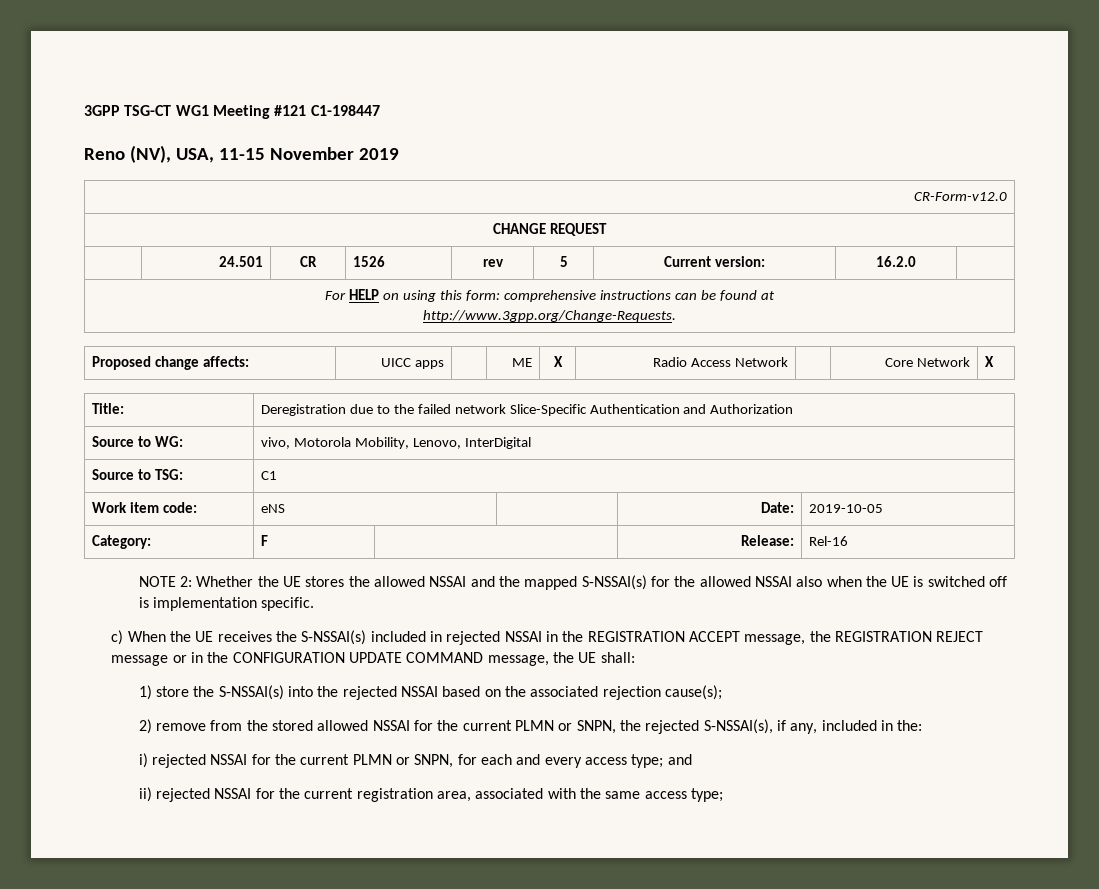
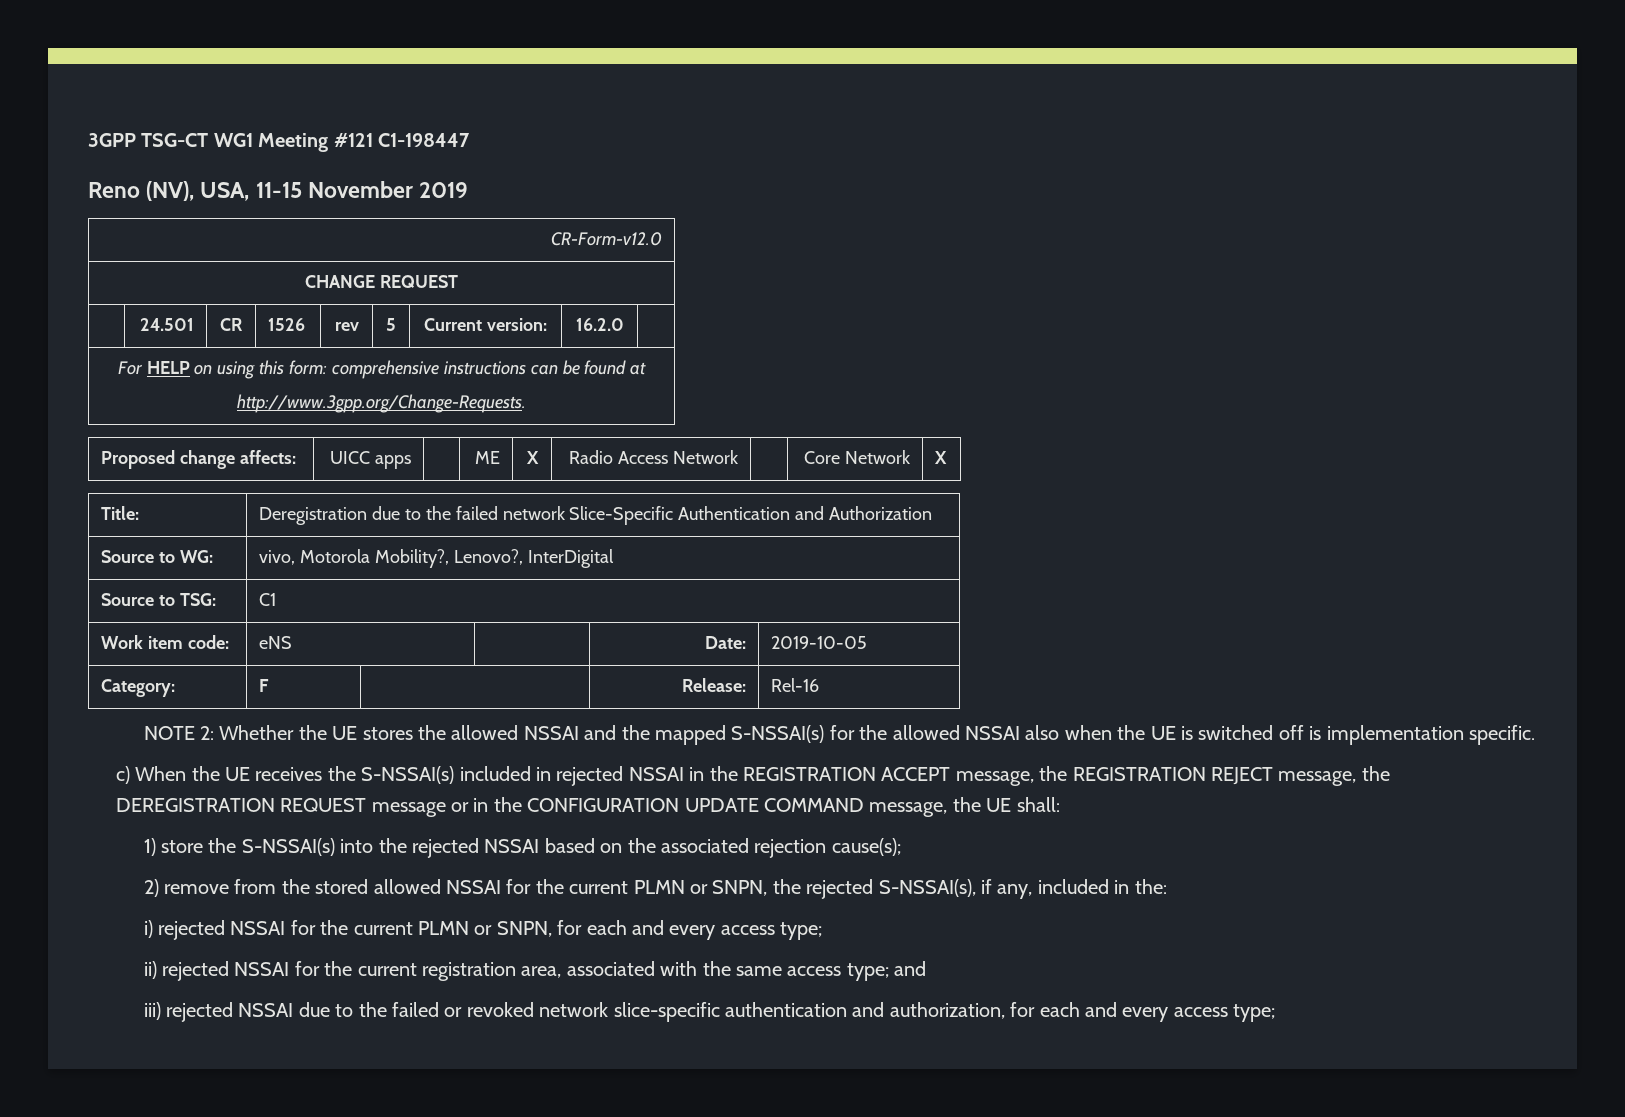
- Source to WG: | vivo, Motorola Mobility, Lenovo, InterDigital
+ Source to WG: | vivo, Motorola Mobility?, Lenovo?, InterDigital
- c) When the UE receives the S-NSSAI(s) included in rejected NSSAI in the REGISTRATION ACCEPT message, the REGISTRATION REJECT message or in the CONFIGURATION UPDATE COMMAND message, the UE shall:
+ c) When the UE receives the S-NSSAI(s) included in rejected NSSAI in the REGISTRATION ACCEPT message, the REGISTRATION REJECT message, the DEREGISTRATION REQUEST message or in the CONFIGURATION UPDATE COMMAND message, the UE shall:
- i) rejected NSSAI for the current PLMN or SNPN, for each and every access type; and
+ i) rejected NSSAI for the current PLMN or SNPN, for each and every access type;
- ii) rejected NSSAI for the current registration area, associated with the same access type;
+ ii) rejected NSSAI for the current registration area, associated with the same access type; and
+ iii) rejected NSSAI due to the failed or revoked network slice-specific authentication and authorization, for each and every access type;

